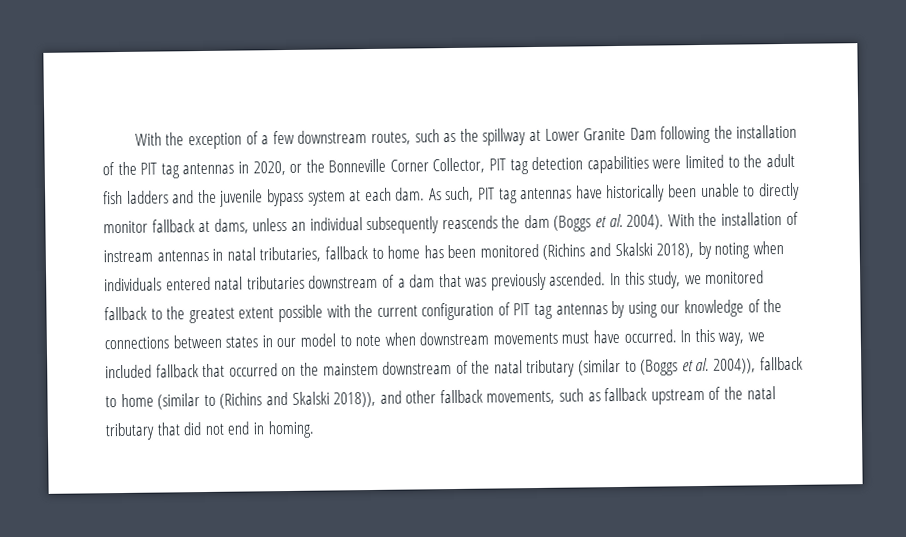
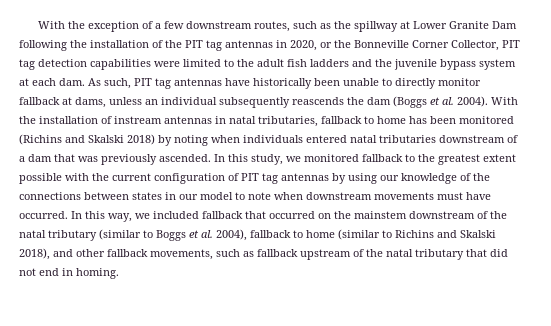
- With the installation of instream antennas in natal tributaries, fallback to home has been monitored (Richins and Skalski 2018), by noting when individuals entered natal tributaries downstream of a dam that was previously ascended.
+ With the installation of instream antennas in natal tributaries, fallback to home has been monitored (Richins and Skalski 2018) by noting when individuals entered natal tributaries downstream of a dam that was previously ascended.
- In this way, we included fallback that occurred on the mainstem downstream of the natal tributary (similar to (Boggs et al. 2004)), fallback to home (similar to (Richins and Skalski 2018)), and other fallback movements, such as fallback upstream of the natal tributary that did not end in homing.
+ In this way, we included fallback that occurred on the mainstem downstream of the natal tributary (similar to Boggs et al. 2004), fallback to home (similar to Richins and Skalski 2018), and other fallback movements, such as fallback upstream of the natal tributary that did not end in homing.

